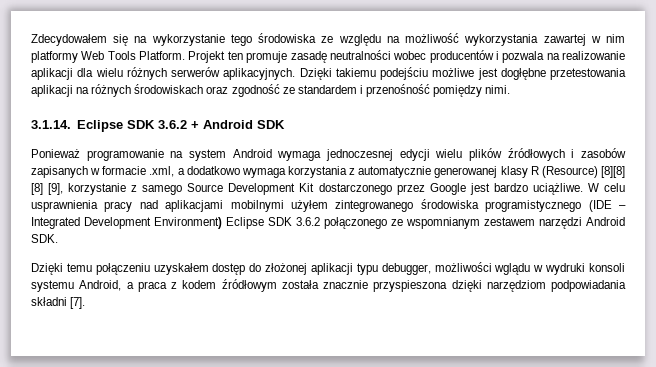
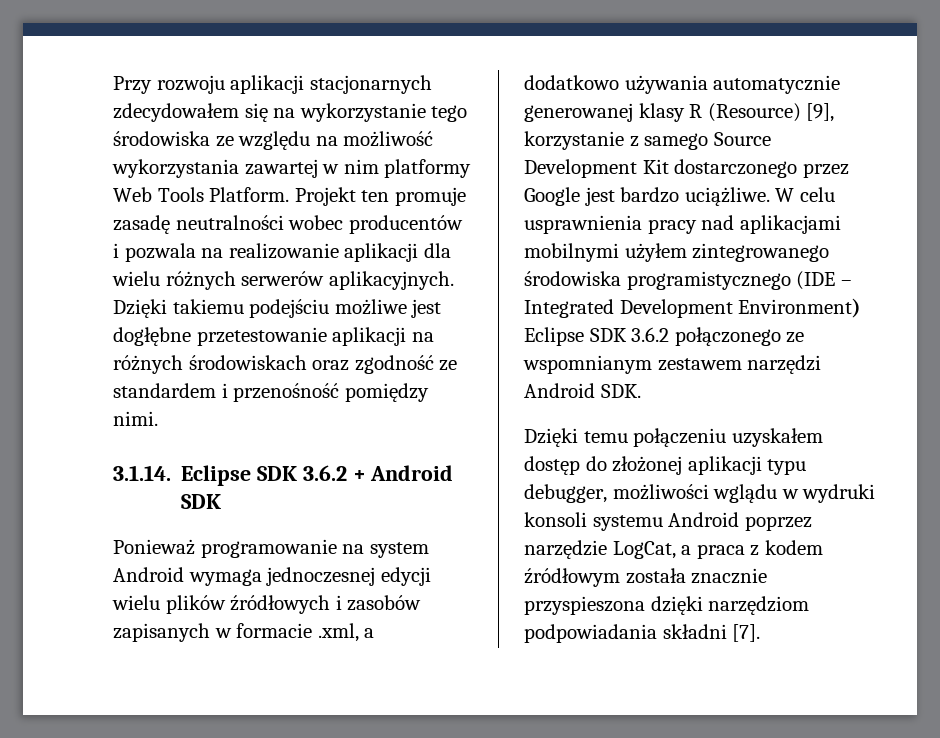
- Zdecydowałem się na wykorzystanie tego środowiska ze względu na możliwość wykorzystania zawartej w nim platformy Web Tools Platform.
+ Przy rozwoju aplikacji stacjonarnych zdecydowałem się na wykorzystanie tego środowiska ze względu na możliwość wykorzystania zawartej w nim platformy Web Tools Platform.
- Dzięki takiemu podejściu możliwe jest dogłębne przetestowania aplikacji na różnych środowiskach oraz zgodność ze standardem i przenośność pomiędzy nimi.
+ Dzięki takiemu podejściu możliwe jest dogłębne przetestowanie aplikacji na różnych środowiskach oraz zgodność ze standardem i przenośność pomiędzy nimi.
- Ponieważ programowanie na system Android wymaga jednoczesnej edycji wielu plików źródłowych i zasobów zapisanych w formacie .xml, a dodatkowo wymaga korzystania z automatycznie generowanej klasy R (Resource) [8][8] [8] [9], korzystanie z samego Source Development Kit dostarczonego przez Google jest bardzo uciążliwe.
+ Ponieważ programowanie na system Android wymaga jednoczesnej edycji wielu plików źródłowych i zasobów zapisanych w formacie .xml, a dodatkowo używania automatycznie generowanej klasy R (Resource) [9], korzystanie z samego Source Development Kit dostarczonego przez Google jest bardzo uciążliwe.
- Dzięki temu połączeniu uzyskałem dostęp do złożonej aplikacji typu debugger, możliwości wglądu w wydruki konsoli systemu Android, a praca z kodem źródłowym została znacznie przyspieszona dzięki narzędziom podpowiadania składni [7].
+ Dzięki temu połączeniu uzyskałem dostęp do złożonej aplikacji typu debugger, możliwości wglądu w wydruki konsoli systemu Android poprzez narzędzie LogCat, a praca z kodem źródłowym została znacznie przyspieszona dzięki narzędziom podpowiadania składni [7].

